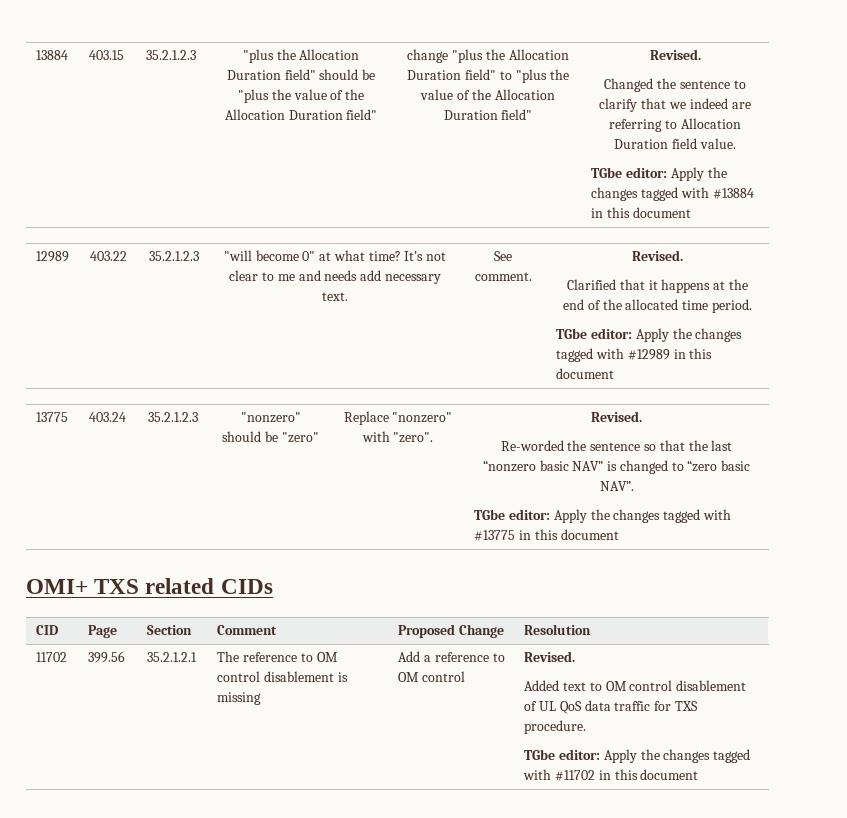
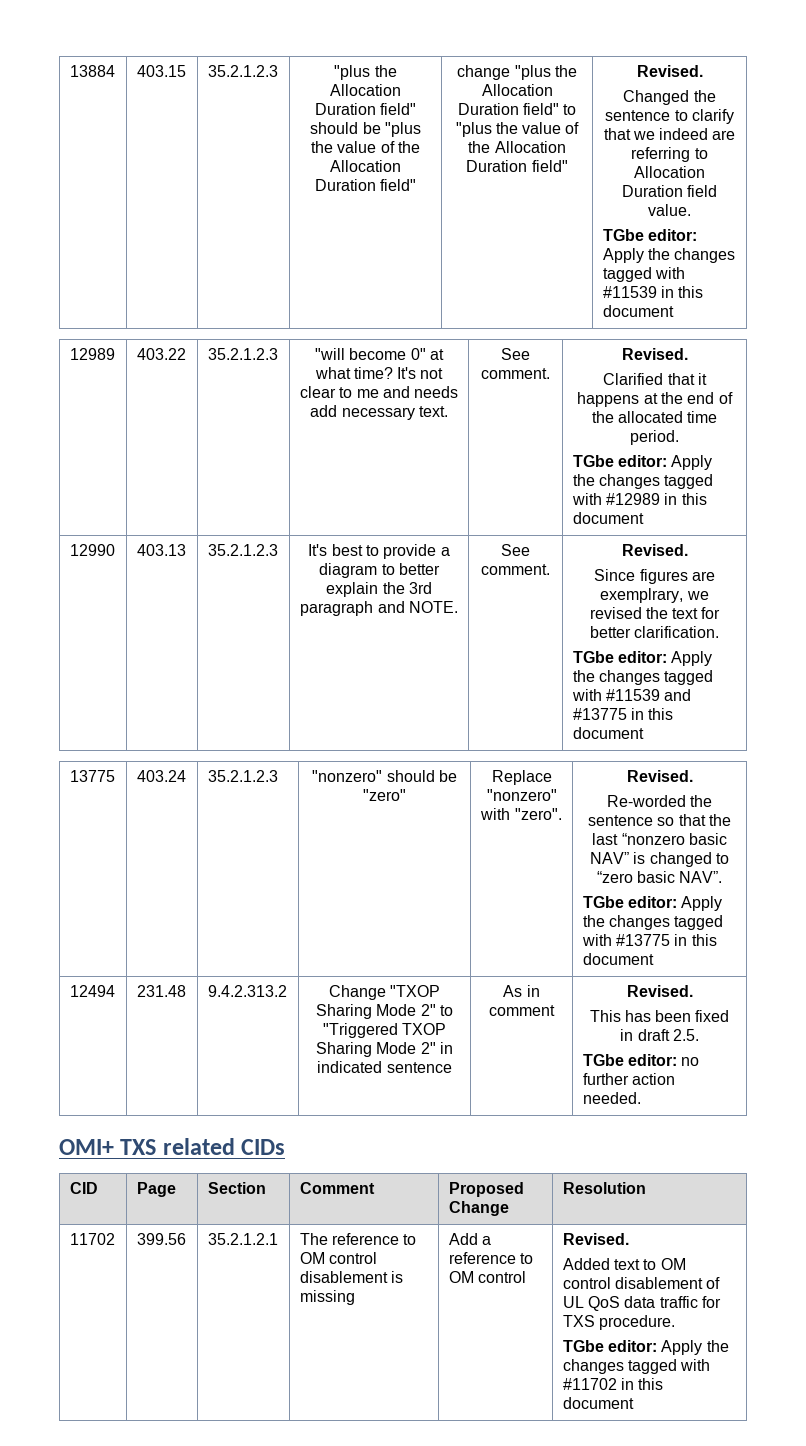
- TGbe editor: Apply the changes tagged with #13884 in this document
+ TGbe editor: Apply the changes tagged with #11539 in this document
+ 12990 | 403.13 | 35.2.1.2.3 | It's best to provide a diagram to better explain the 3rd paragraph and NOTE. | See comment. | Revised.
+ Since figures are exemplrary, we revised the text for better clarification.
+ TGbe editor: Apply the changes tagged with #11539 and #13775 in this document
+ 12494 | 231.48 | 9.4.2.313.2 | Change "TXOP Sharing Mode 2" to "Triggered TXOP Sharing Mode 2" in indicated sentence | As in comment | Revised.
+ This has been fixed in draft 2.5.
+ TGbe editor: no further action needed.

